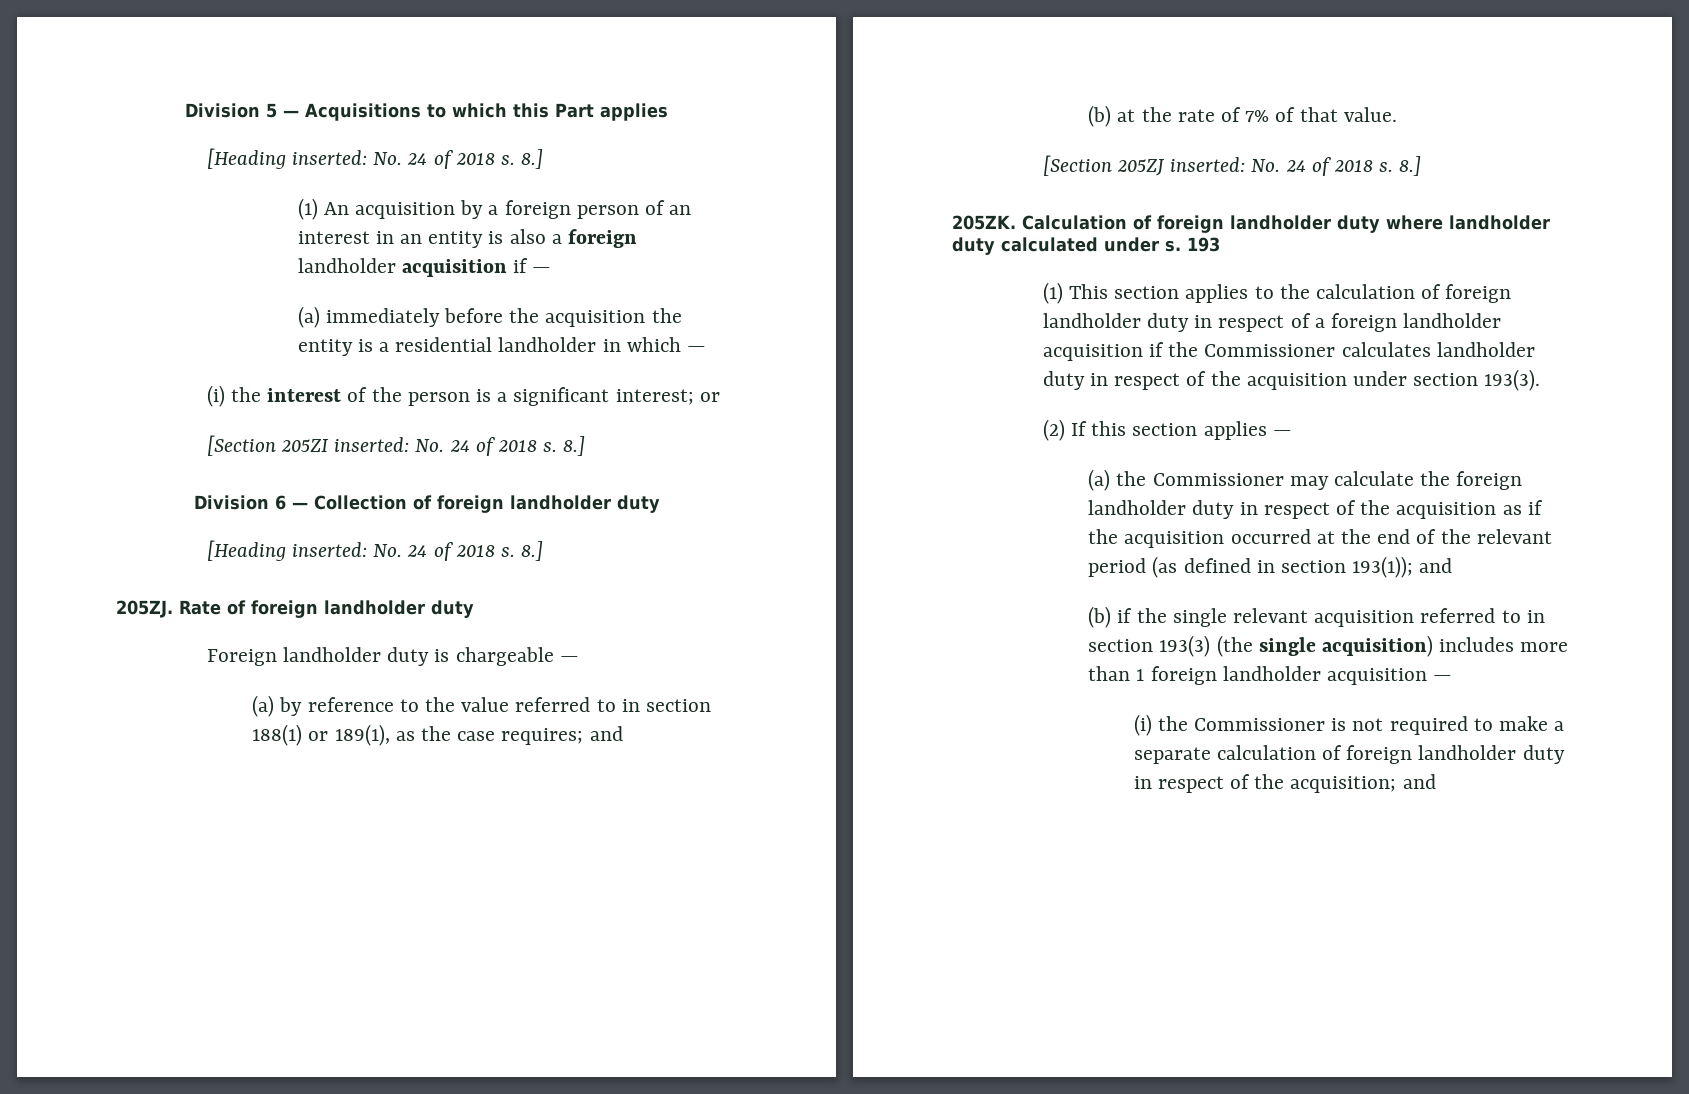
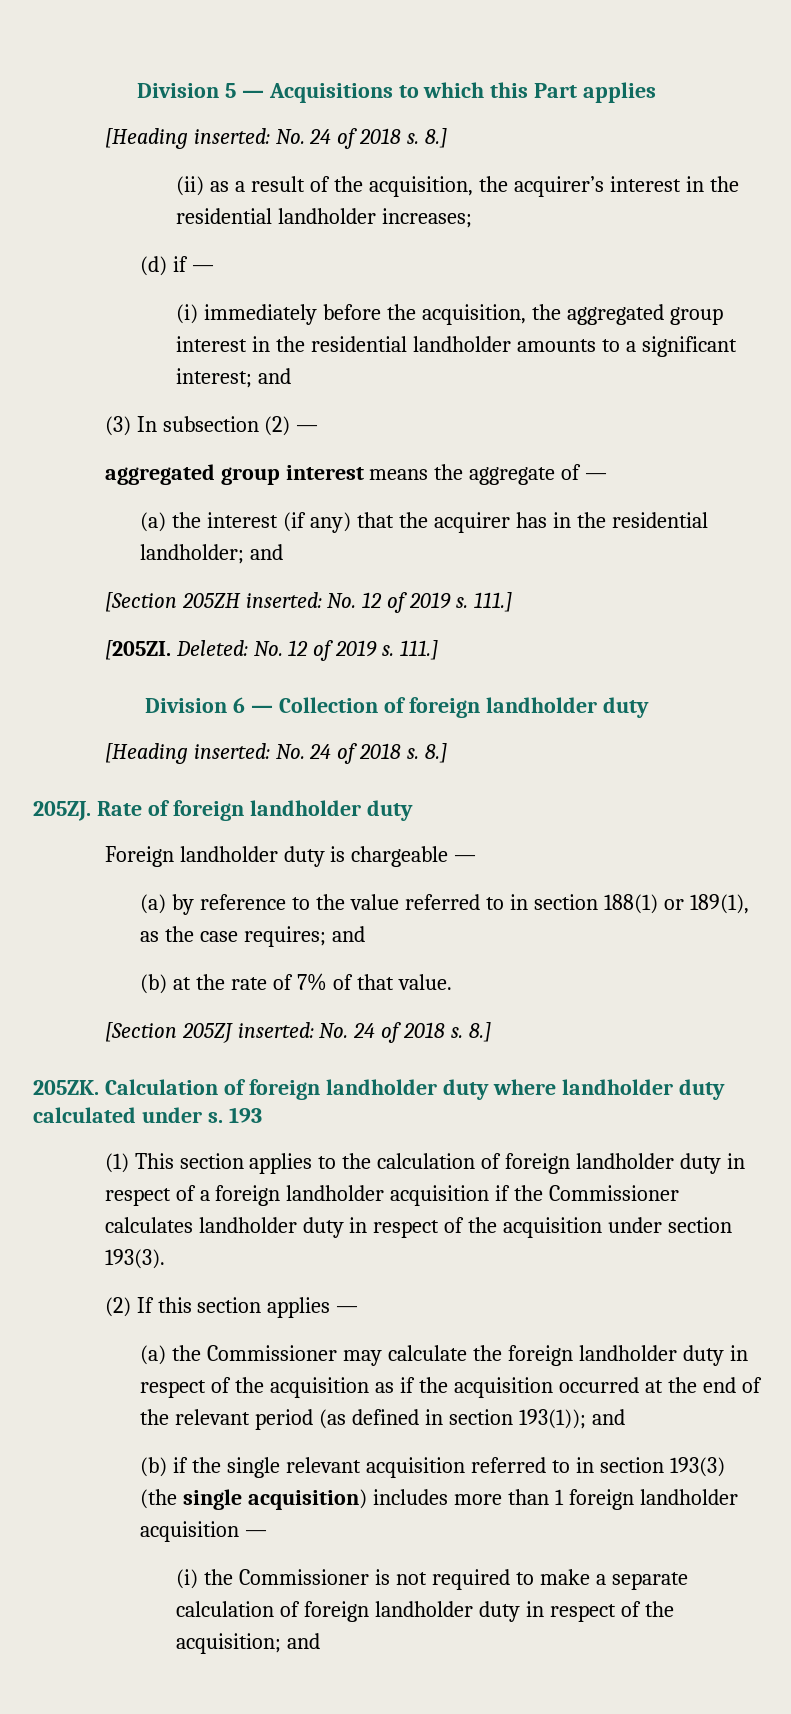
- (1) An acquisition by a foreign person of an interest in an entity is also a foreign landholder acquisition if —
+ (ii) as a result of the acquisition, the acquirer’s interest in the residential landholder increases;
+ (d) if —
- (a) immediately before the acquisition the entity is a residential landholder in which —
- (i) the interest of the person is a significant interest; or
- [Section 205ZI inserted: No. 24 of 2018 s. 8.]
+ (i) immediately before the acquisition, the aggregated group interest in the residential landholder amounts to a significant interest; and
+ (3) In subsection (2) —
+ aggregated group interest means the aggregate of —
+ (a) the interest (if any) that the acquirer has in the residential landholder; and
+ [Section 205ZH inserted: No. 12 of 2019 s. 111.]
+ [205ZI. Deleted: No. 12 of 2019 s. 111.]

